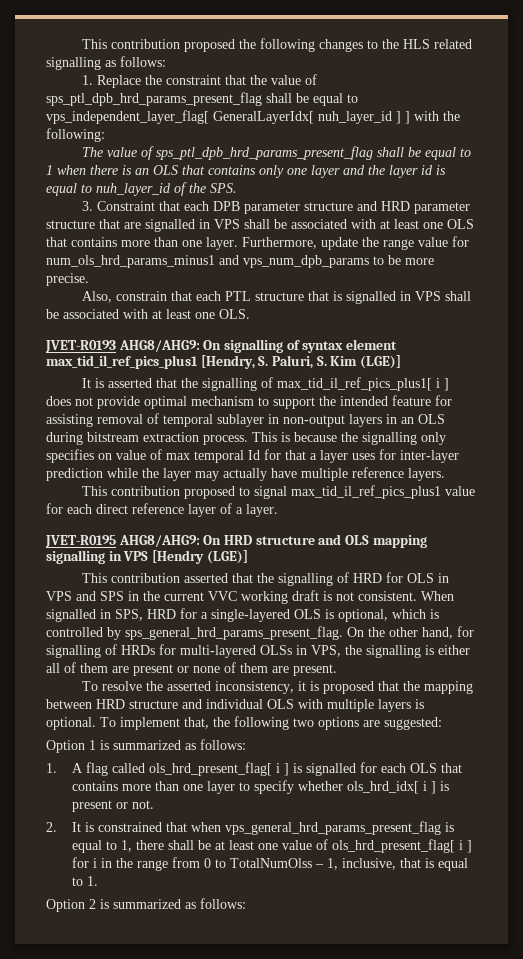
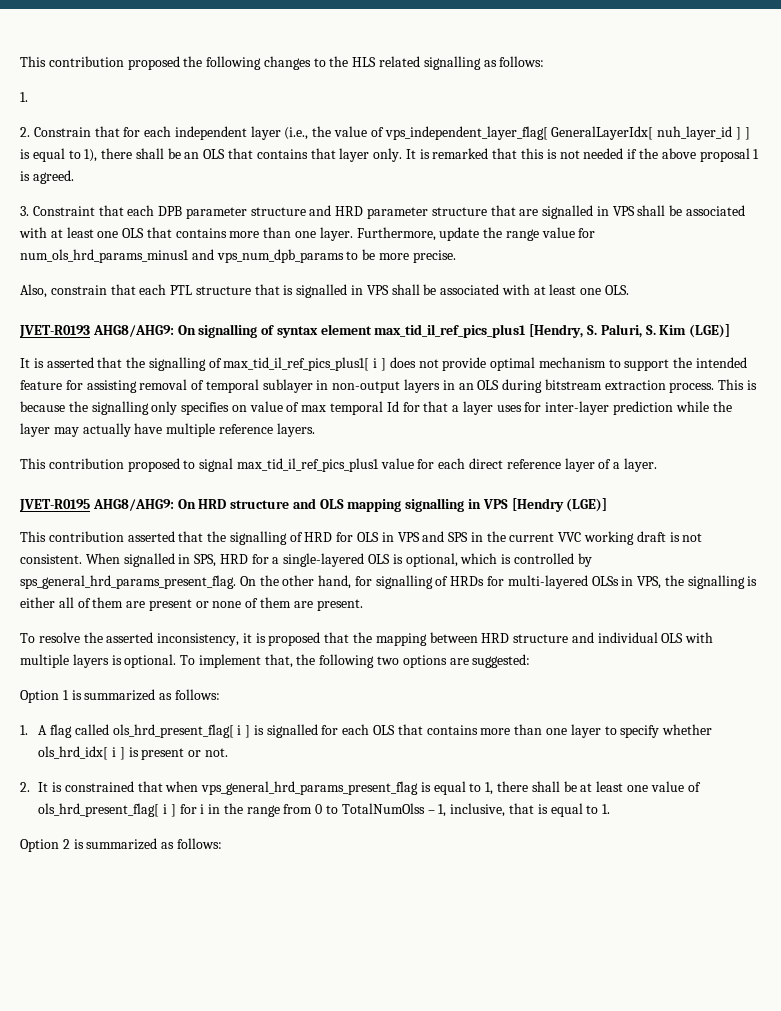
  This contribution proposed the following changes to the HLS related signalling as follows:
- 1. Replace the constraint that the value of sps_ptl_dpb_hrd_params_present_flag shall be equal to vps_independent_layer_flag[ GeneralLayerIdx[ nuh_layer_id ] ] with the following:
- The value of sps_ptl_dpb_hrd_params_present_flag shall be equal to 1 when there is an OLS that contains only one layer and the layer id is equal to nuh_layer_id of the SPS.
+ 1.
+ 2. Constrain that for each independent layer (i.e., the value of vps_independent_layer_flag[ GeneralLayerIdx[ nuh_layer_id ] ] is equal to 1), there shall be an OLS that contains that layer only. It is remarked that this is not needed if the above proposal 1 is agreed.

